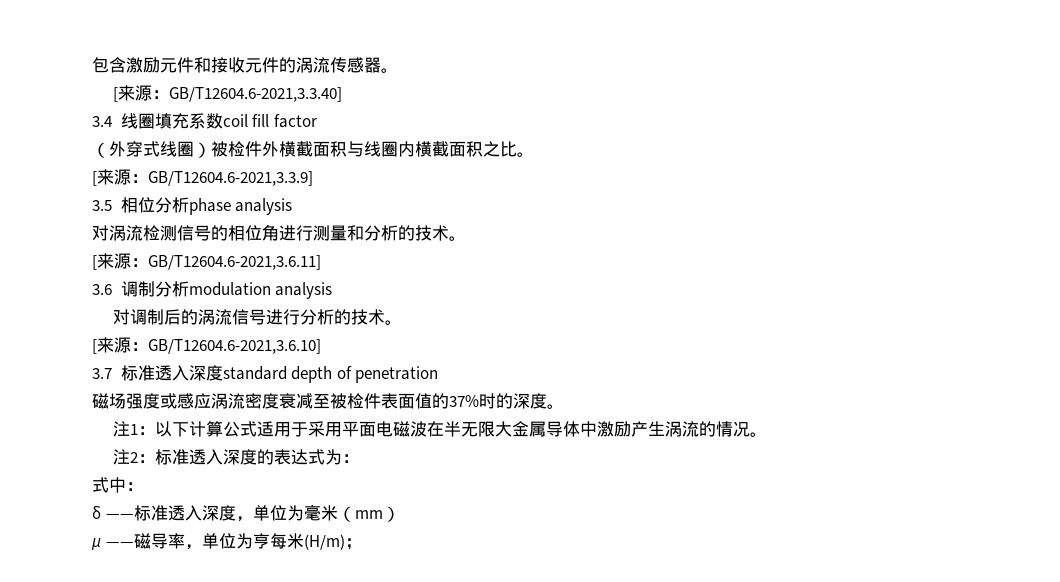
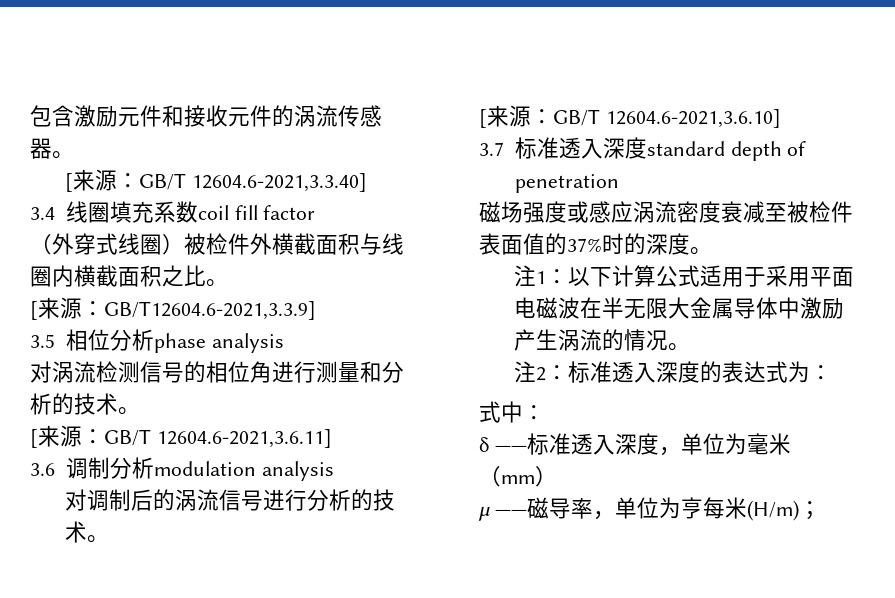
- [来源：GB/T12604.6-2021,3.3.40]
+ [来源：GB/T 12604.6-2021,3.3.40]
- [来源：GB/T12604.6-2021,3.6.11]
+ [来源：GB/T 12604.6-2021,3.6.11]
- [来源：GB/T12604.6-2021,3.6.10]
+ [来源：GB/T 12604.6-2021,3.6.10]

